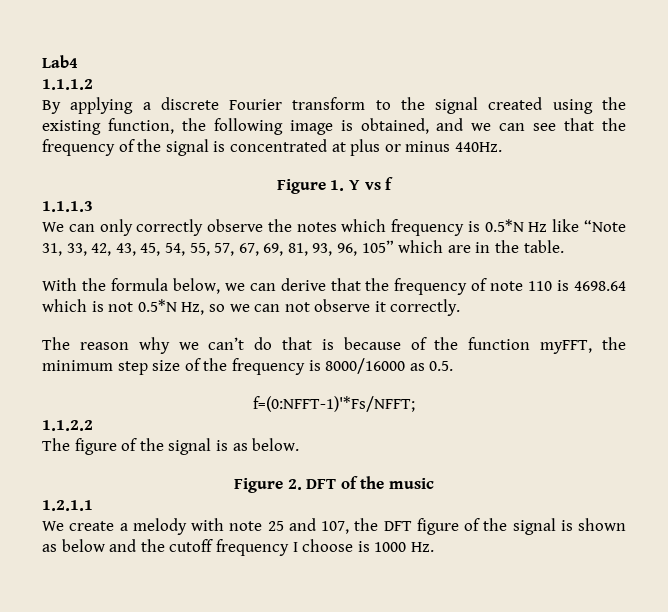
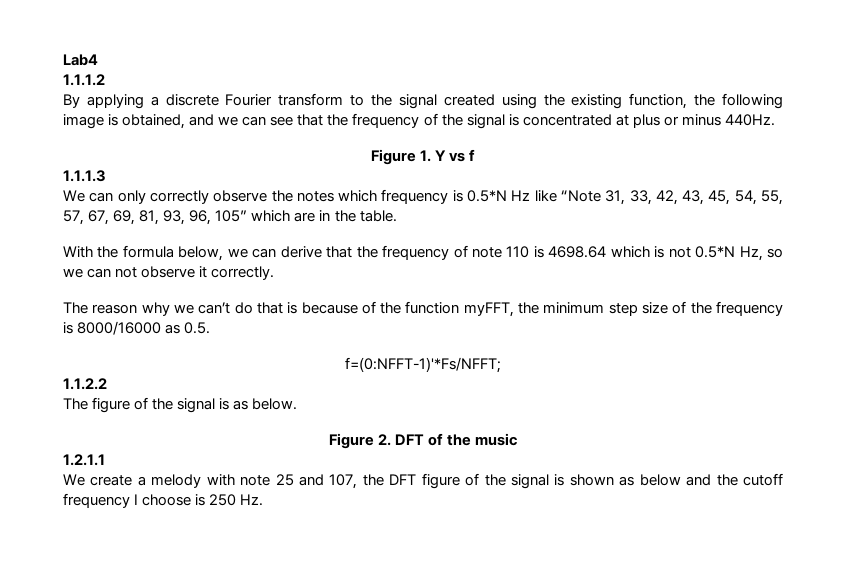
- We create a melody with note 25 and 107, the DFT figure of the signal is shown as below and the cutoff frequency I choose is 1000 Hz.
+ We create a melody with note 25 and 107, the DFT figure of the signal is shown as below and the cutoff frequency I choose is 250 Hz.

